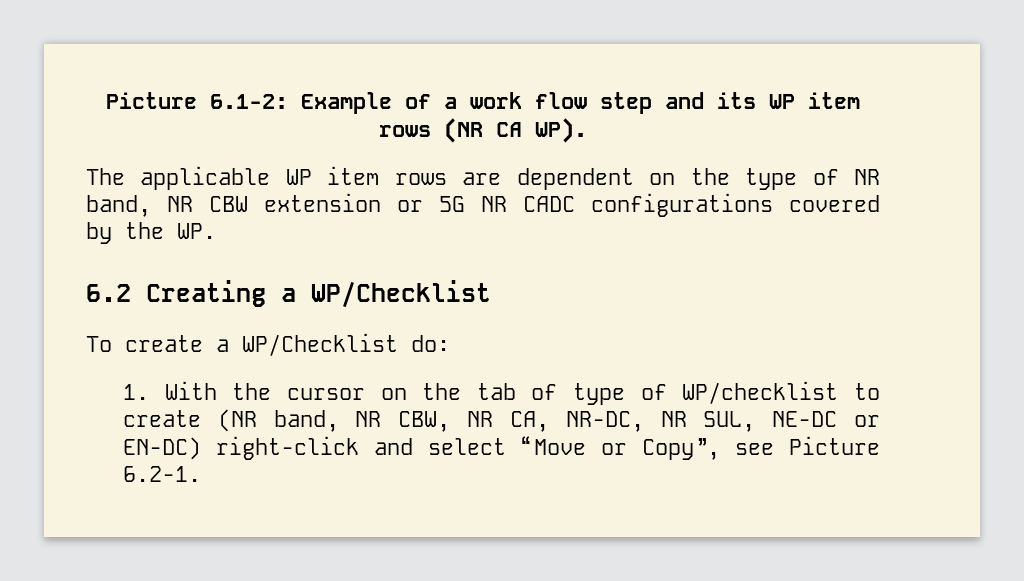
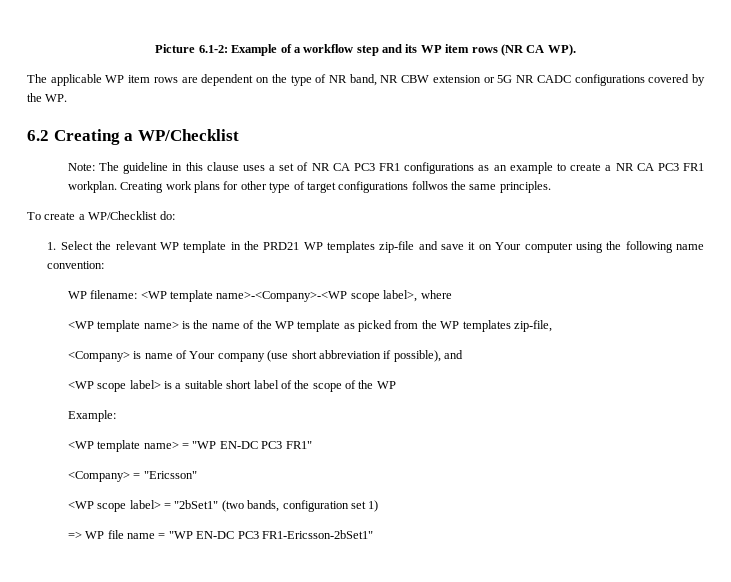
- Picture 6.1-2: Example of a work flow step and its WP item rows (NR CA WP).
+ Picture 6.1-2: Example of a workflow step and its WP item rows (NR CA WP).
+ Note: The guideline in this clause uses a set of NR CA PC3 FR1 configurations as an example to create a NR CA PC3 FR1 workplan. Creating work plans for other type of target configurations follwos the same principles.
- 1. With the cursor on the tab of type of WP/checklist to create (NR band, NR CBW, NR CA, NR-DC, NR SUL, NE-DC or EN-DC) right-click and select “Move or Copy”, see Picture 6.2-1.
+ 1. Select the relevant WP template in the PRD21 WP templates zip-file and save it on Your computer using the following name convention:
+ WP filename: <WP template name>-<Company>-<WP scope label>, where
+ <WP template name> is the name of the WP template as picked from the WP templates zip-file,
+ <Company> is name of Your company (use short abbreviation if possible), and
+ <WP scope label> is a suitable short label of the scope of the WP
+ Example:
+ <WP template name> = "WP EN-DC PC3 FR1"
+ <Company> = "Ericsson"
+ <WP scope label> = "2bSet1" (two bands, configuration set 1)
+ => WP file name = "WP EN-DC PC3 FR1-Ericsson-2bSet1"

